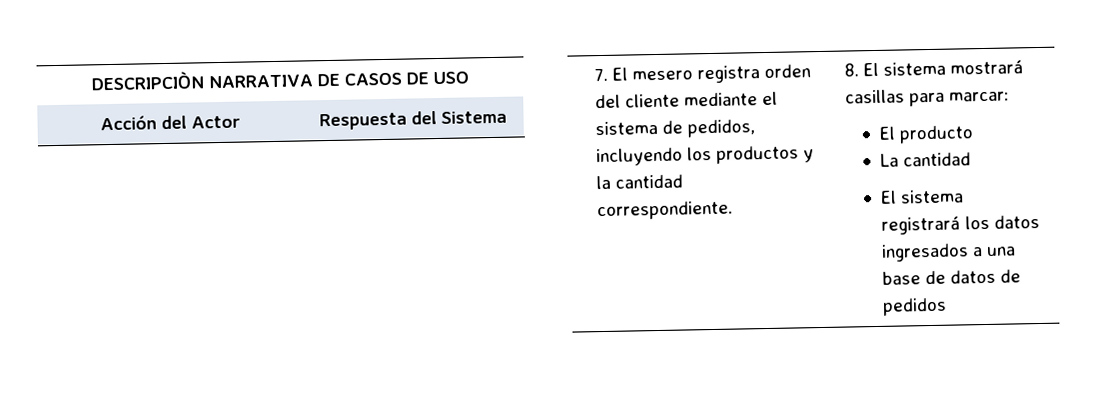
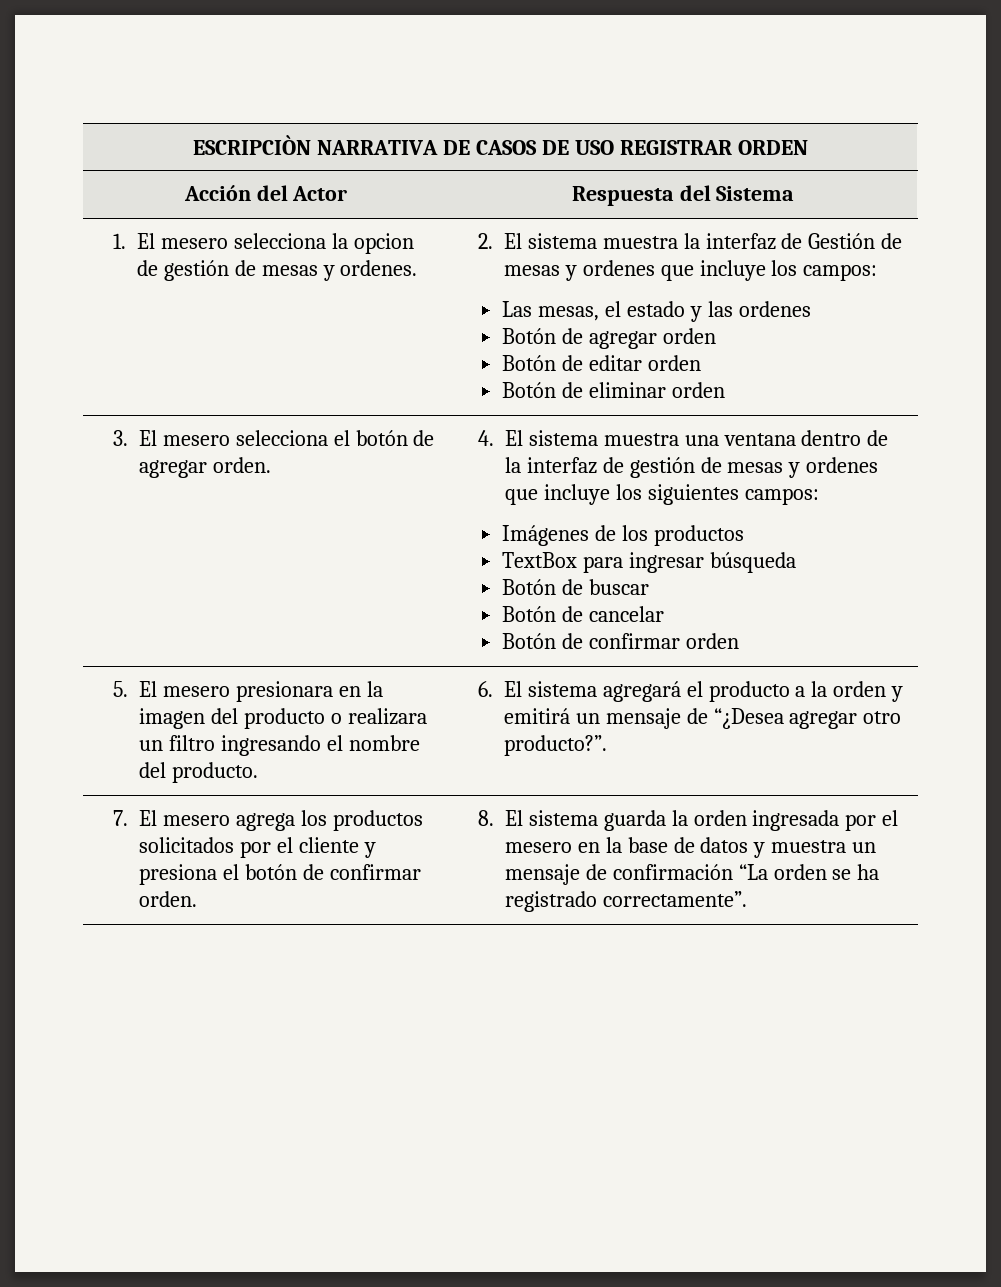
- DESCRIPCIÒN NARRATIVA DE CASOS DE USO
+ ESCRIPCIÒN NARRATIVA DE CASOS DE USO REGISTRAR ORDEN
- 7. El mesero registra orden del cliente mediante el sistema de pedidos, incluyendo los productos y la cantidad correspondiente. | 8. El sistema mostrará casillas para marcar:
- El producto
- La cantidad
- El sistema registrará los datos ingresados a una base de datos de pedidos
+ 1. El mesero selecciona la opcion de gestión de mesas y ordenes. | 2. El sistema muestra la interfaz de Gestión de mesas y ordenes que incluye los campos:
+ Las mesas, el estado y las ordenes
+ Botón de agregar orden
+ Botón de editar orden
+ Botón de eliminar orden
+ 3. El mesero selecciona el botón de agregar orden. | 4. El sistema muestra una ventana dentro de la interfaz de gestión de mesas y ordenes que incluye los siguientes campos:
+ Imágenes de los productos
+ TextBox para ingresar búsqueda
+ Botón de buscar
+ Botón de cancelar
+ Botón de confirmar orden
+ 5. El mesero presionara en la imagen del producto o realizara un filtro ingresando el nombre del producto. | 6. El sistema agregará el producto a la orden y emitirá un mensaje de “¿Desea agregar otro producto?”.
+ 7. El mesero agrega los productos solicitados por el cliente y presiona el botón de confirmar orden. | 8. El sistema guarda la orden ingresada por el mesero en la base de datos y muestra un mensaje de confirmación “La orden se ha registrado correctamente”.

